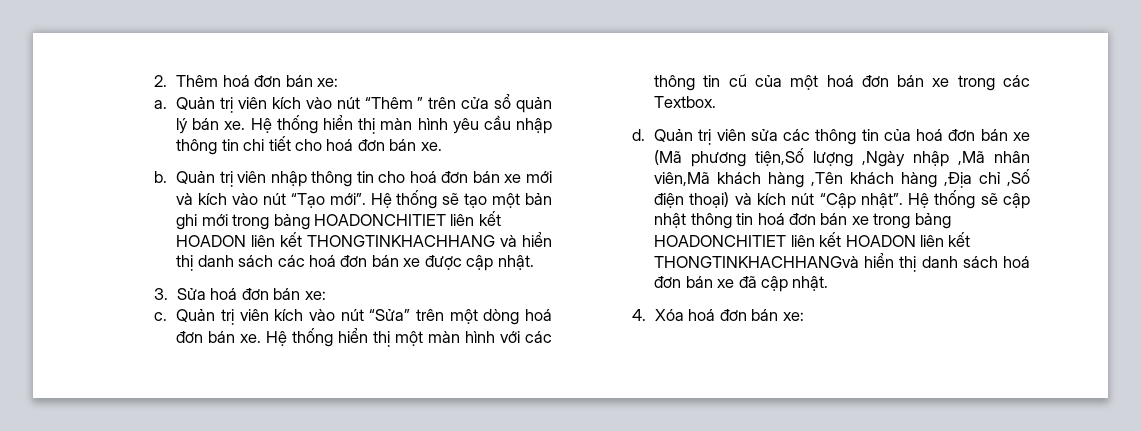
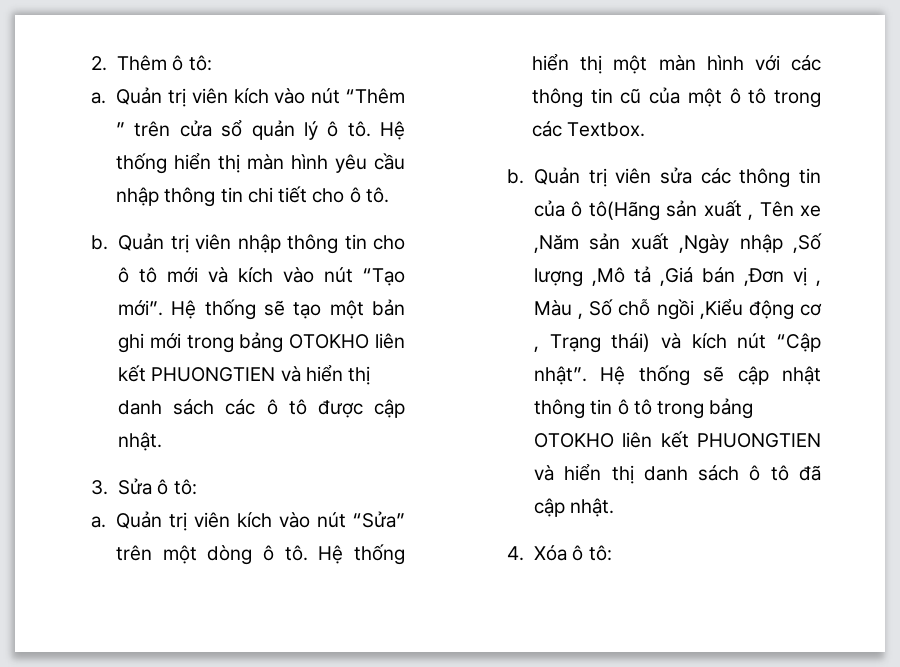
- 2. Thêm hoá đơn bán xe:
+ 2. Thêm ô tô:
- Quản trị viên kích vào nút “Thêm ” trên cửa sổ quản lý bán xe.
+ Quản trị viên kích vào nút “Thêm ” trên cửa sổ quản lý ô tô.
- Hệ thống hiển thị màn hình yêu cầu nhập thông tin chi tiết cho hoá đơn bán xe.
+ Hệ thống hiển thị màn hình yêu cầu nhập thông tin chi tiết cho ô tô.
- Quản trị viên nhập thông tin cho hoá đơn bán xe mới và kích vào nút “Tạo mới”.
+ Quản trị viên nhập thông tin cho ô tô mới và kích vào nút “Tạo mới”.
- Hệ thống sẽ tạo một bản ghi mới trong bảng HOADONCHITIET liên kết HOADON liên kết THONGTINKHACHHANG và hiển thị danh sách các hoá đơn bán xe được cập nhật.
+ Hệ thống sẽ tạo một bản ghi mới trong bảng OTOKHO liên kết PHUONGTIEN và hiển thị danh sách các ô tô được cập nhật.
- 3. Sửa hoá đơn bán xe:
- c.
+ 3. Sửa ô tô:
+ a.
- Quản trị viên kích vào nút “Sửa” trên một dòng hoá đơn bán xe.
+ Quản trị viên kích vào nút “Sửa” trên một dòng ô tô.
- Hệ thống hiển thị một màn hình với các thông tin cũ của một hoá đơn bán xe trong các Textbox.
- d.
+ Hệ thống hiển thị một màn hình với các thông tin cũ của một ô tô trong các Textbox.
+ b.
- Quản trị viên sửa các thông tin của hoá đơn bán xe (Mã phương tiện,Số lượng ,Ngày nhập ,Mã nhân viên,Mã khách hàng ,Tên khách hàng ,Địa chỉ ,Số điện thoại) và kích nút “Cập nhật”.
+ Quản trị viên sửa các thông tin của ô tô(Hãng sản xuất , Tên xe ,Năm sản xuất ,Ngày nhập ,Số lượng ,Mô tả ,Giá bán ,Đơn vị , Màu , Số chỗ ngồi ,Kiểu động cơ , Trạng thái) và kích nút “Cập nhật”.
- Hệ thống sẽ cập nhật thông tin hoá đơn bán xe trong bảng HOADONCHITIET liên kết HOADON liên kết THONGTINKHACHHANGvà hiển thị danh sách hoá đơn bán xe đã cập nhật.
+ Hệ thống sẽ cập nhật thông tin ô tô trong bảng OTOKHO liên kết PHUONGTIEN và hiển thị danh sách ô tô đã cập nhật.
- 4. Xóa hoá đơn bán xe:
+ 4. Xóa ô tô:

